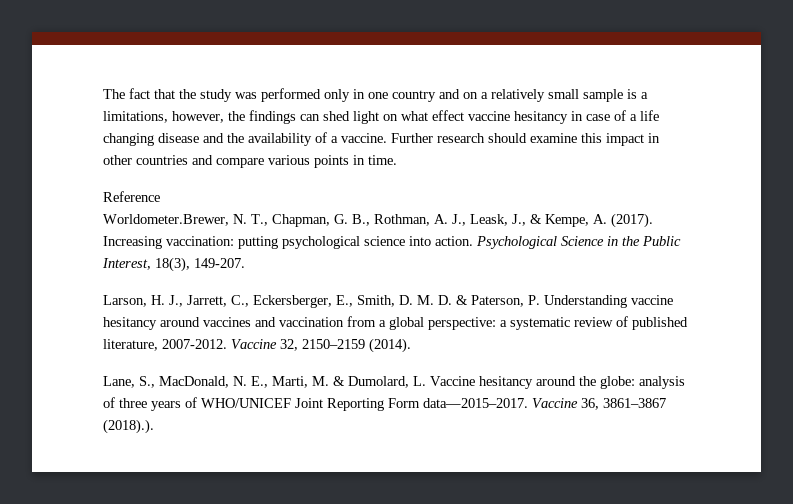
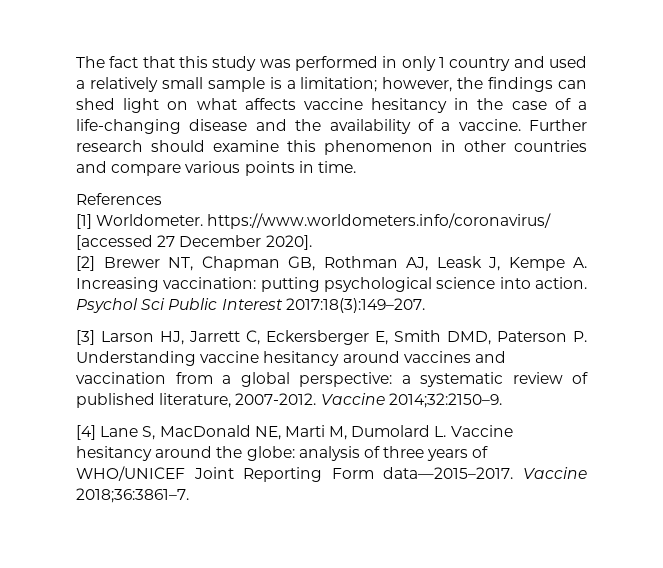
- The fact that the study was performed only in one country and on a relatively small sample is a limitations, however, the findings can shed light on what effect vaccine hesitancy in case of a life changing disease and the availability of a vaccine.
+ The fact that this study was performed in only 1 country and used a relatively small sample is a limitation; however, the findings can shed light on what affects vaccine hesitancy in the case of a life-changing disease and the availability of a vaccine.
- Further research should examine this impact in other countries and compare various points in time.
+ Further research should examine this phenomenon in other countries and compare various points in time.
- Reference
- Worldometer.Brewer, N. T., Chapman, G. B., Rothman, A. J., Leask, J., & Kempe, A. (2017). Increasing vaccination: putting psychological science into action.
+ References
+ [1] Worldometer. https://www.worldometers.info/coronavirus/ [accessed 27 December 2020].
+ [2] Brewer NT, Chapman GB, Rothman AJ, Leask J, Kempe A. Increasing vaccination: putting psychological science into action.
- Psychological Science in the Public Interest, 18(3), 149-207.
- Larson, H. J., Jarrett, C., Eckersberger, E., Smith, D. M. D. & Paterson, P. Understanding vaccine hesitancy around vaccines and vaccination from a global perspective: a systematic review of published literature, 2007-2012.
+ Psychol Sci Public Interest 2017:18(3):149–207.
+ [3] Larson HJ, Jarrett C, Eckersberger E, Smith DMD, Paterson P. Understanding vaccine hesitancy around vaccines and vaccination from a global perspective: a systematic review of published literature, 2007-2012.
- Vaccine 32, 2150–2159 (2014).
- Lane, S., MacDonald, N. E., Marti, M. & Dumolard, L. Vaccine hesitancy around the globe: analysis of three years of WHO/UNICEF Joint Reporting Form data—2015–2017.
+ Vaccine 2014;32:2150–9.
+ [4] Lane S, MacDonald NE, Marti M, Dumolard L. Vaccine hesitancy around the globe: analysis of three years of WHO/UNICEF Joint Reporting Form data—2015–2017.
- Vaccine 36, 3861–3867 (2018).).
+ Vaccine 2018;36:3861–7.

